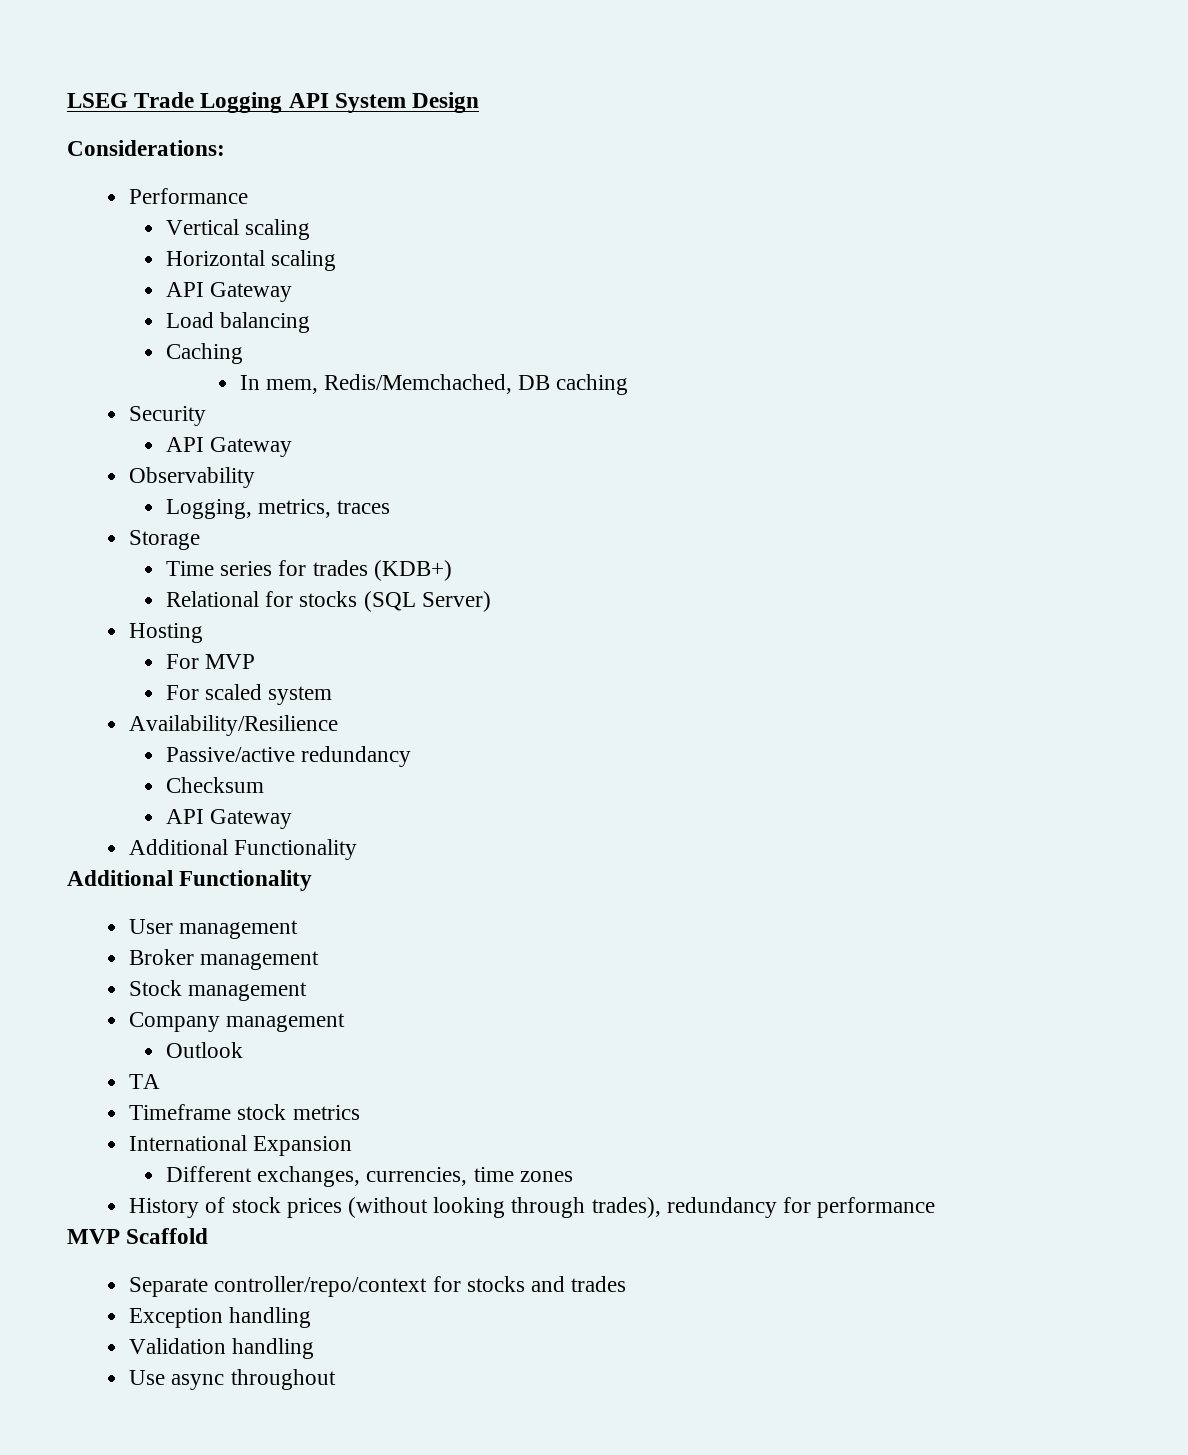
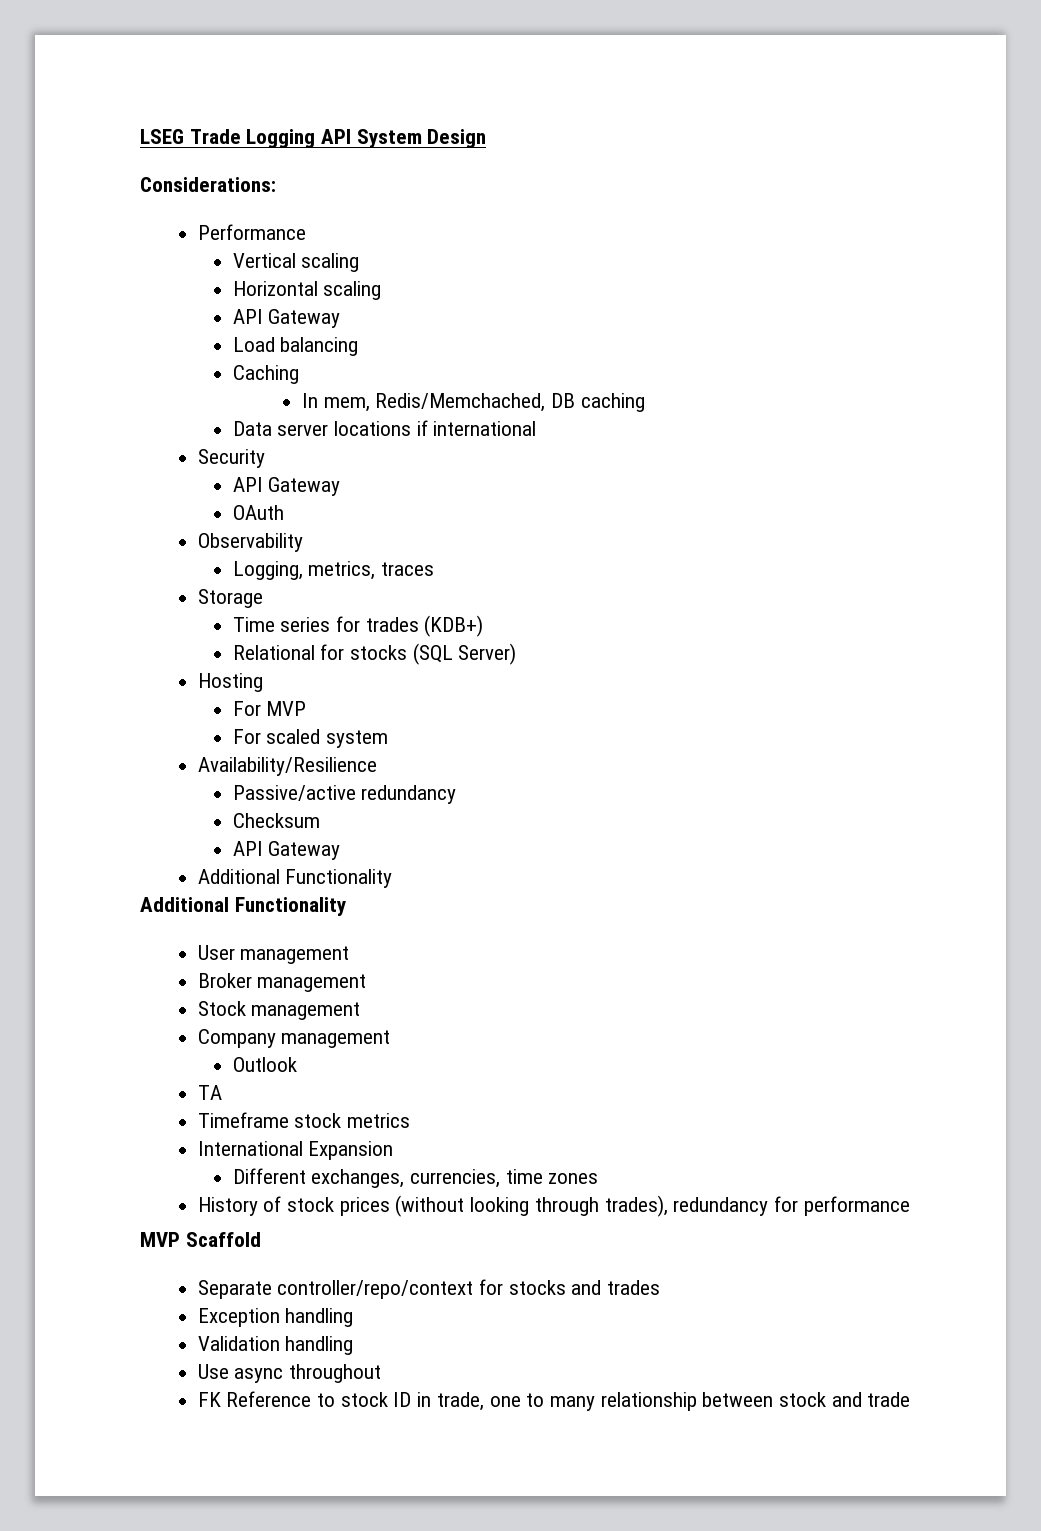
+ Data server locations if international
+ OAuth
+ FK Reference to stock ID in trade, one to many relationship between stock and trade

